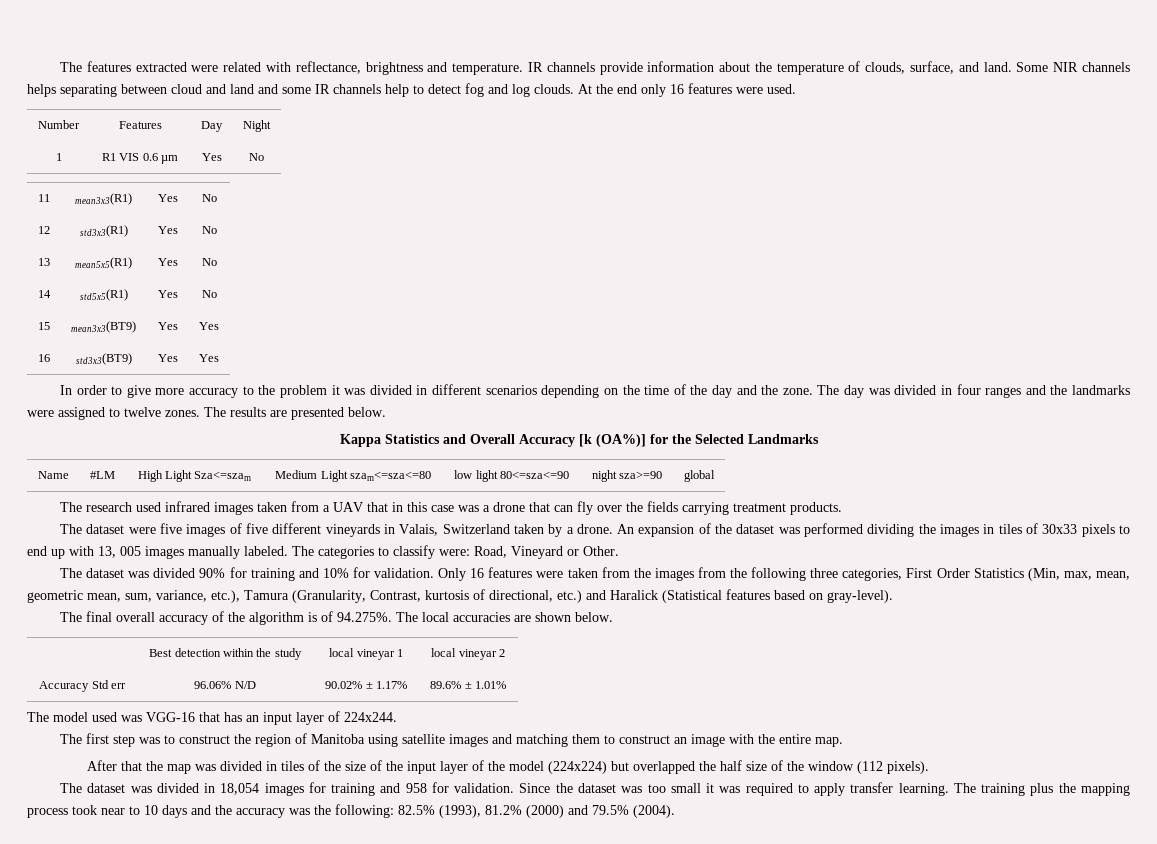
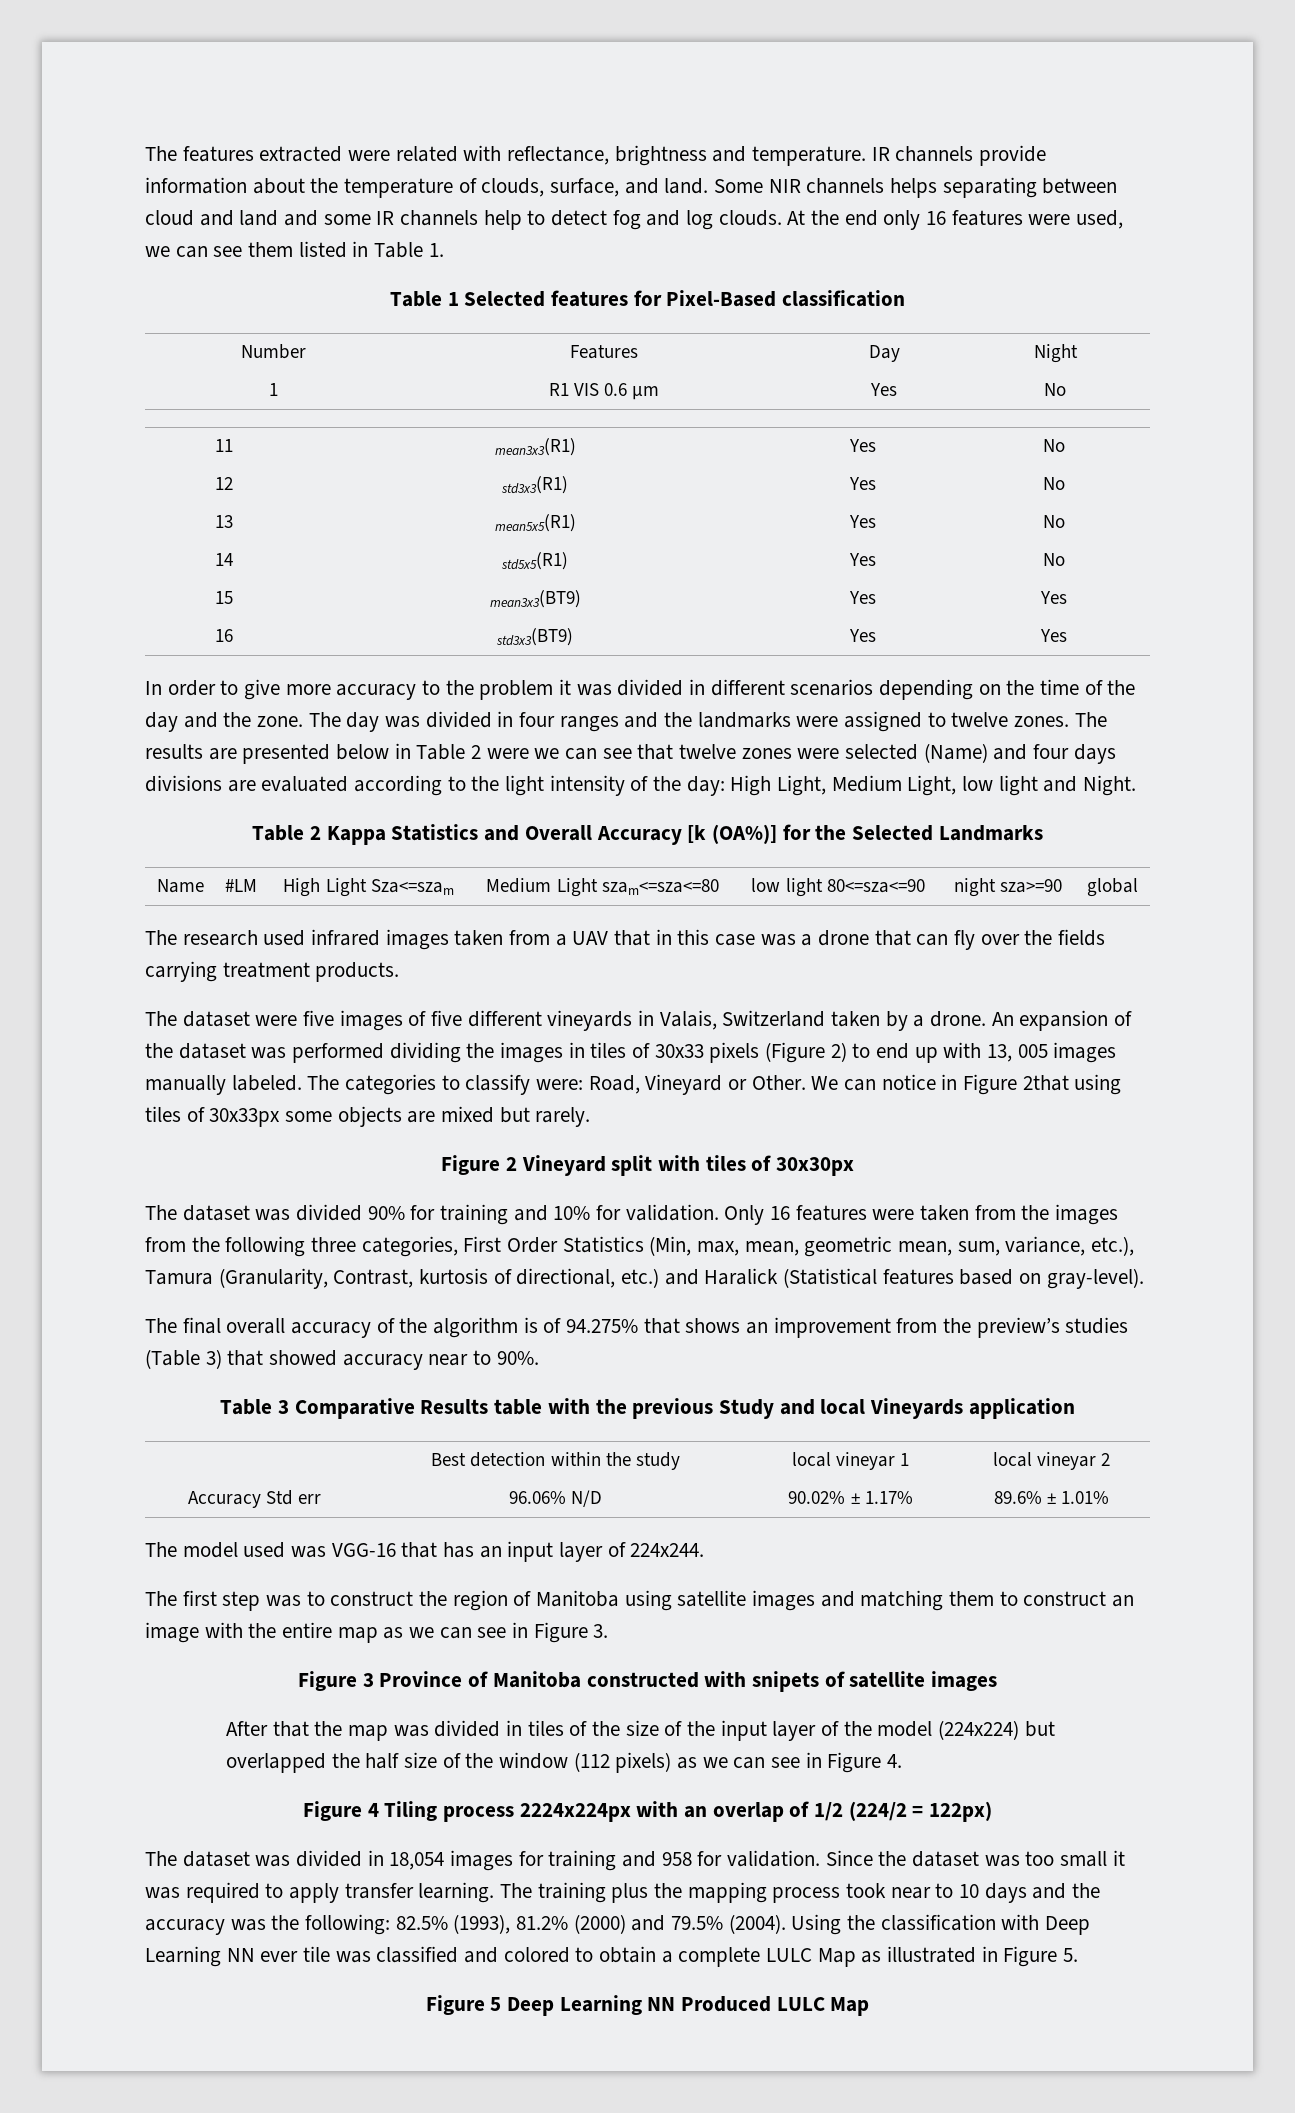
- At the end only 16 features were used.
+ At the end only 16 features were used, we can see them listed in Table 1.
+ Table 1 Selected features for Pixel-Based classification
- The results are presented below.
- Kappa Statistics and Overall Accuracy [k (OA%)] for the Selected Landmarks
+ The results are presented below in Table 2 were we can see that twelve zones were selected (Name) and four days divisions are evaluated according to the light intensity of the day: High Light, Medium Light, low light and Night.
+ Table 2 Kappa Statistics and Overall Accuracy [k (OA%)] for the Selected Landmarks
- An expansion of the dataset was performed dividing the images in tiles of 30x33 pixels to end up with 13, 005 images manually labeled.
+ An expansion of the dataset was performed dividing the images in tiles of 30x33 pixels (Figure 2) to end up with 13, 005 images manually labeled.
+ We can notice in Figure 2that using tiles of 30x33px some objects are mixed but rarely.
+ Figure 2 Vineyard split with tiles of 30x30px
- The final overall accuracy of the algorithm is of 94.275%. The local accuracies are shown below.
+ The final overall accuracy of the algorithm is of 94.275% that shows an improvement from the preview’s studies (Table 3) that showed accuracy near to 90%.
+ Table 3 Comparative Results table with the previous Study and local Vineyards application
- The first step was to construct the region of Manitoba using satellite images and matching them to construct an image with the entire map.
+ The first step was to construct the region of Manitoba using satellite images and matching them to construct an image with the entire map as we can see in Figure 3.
+ Figure 3 Province of Manitoba constructed with snipets of satellite images
- After that the map was divided in tiles of the size of the input layer of the model (224x224) but overlapped the half size of the window (112 pixels).
+ After that the map was divided in tiles of the size of the input layer of the model (224x224) but overlapped the half size of the window (112 pixels) as we can see in Figure 4.
+ Figure 4 Tiling process 2224x224px with an overlap of 1/2 (224/2 = 122px)
+ Using the classification with Deep Learning NN ever tile was classified and colored to obtain a complete LULC Map as illustrated in Figure 5.
+ Figure 5 Deep Learning NN Produced LULC Map

